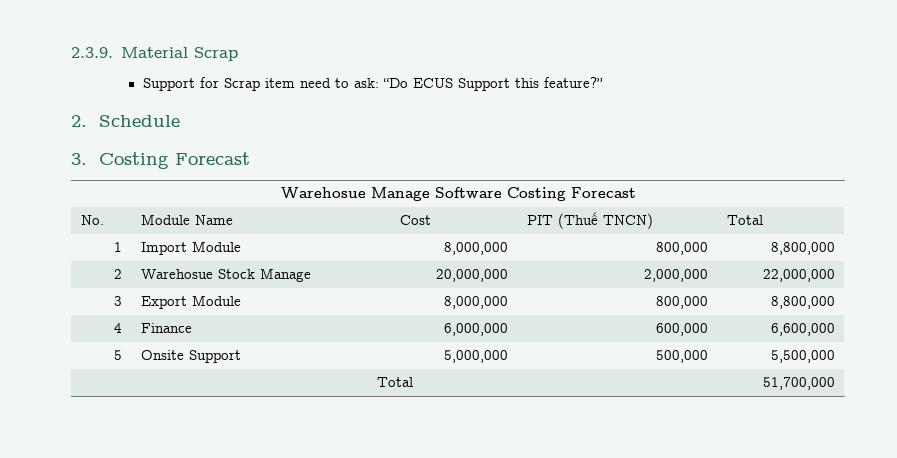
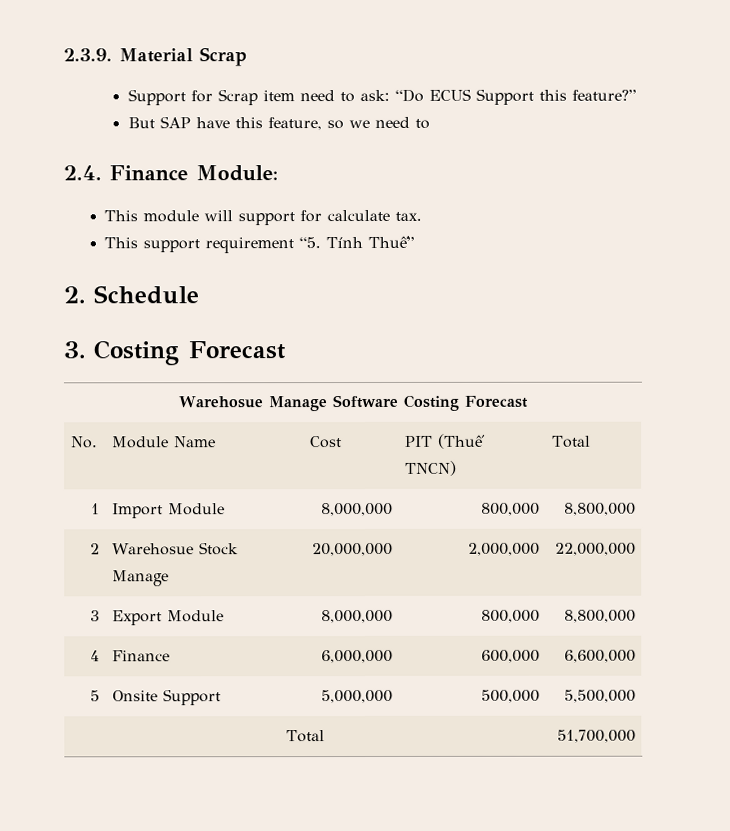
+ But SAP have this feature, so we need to
+ 2.4. Finance Module:
+ This module will support for calculate tax.
+ This support requirement “5. Tính Thuế”

